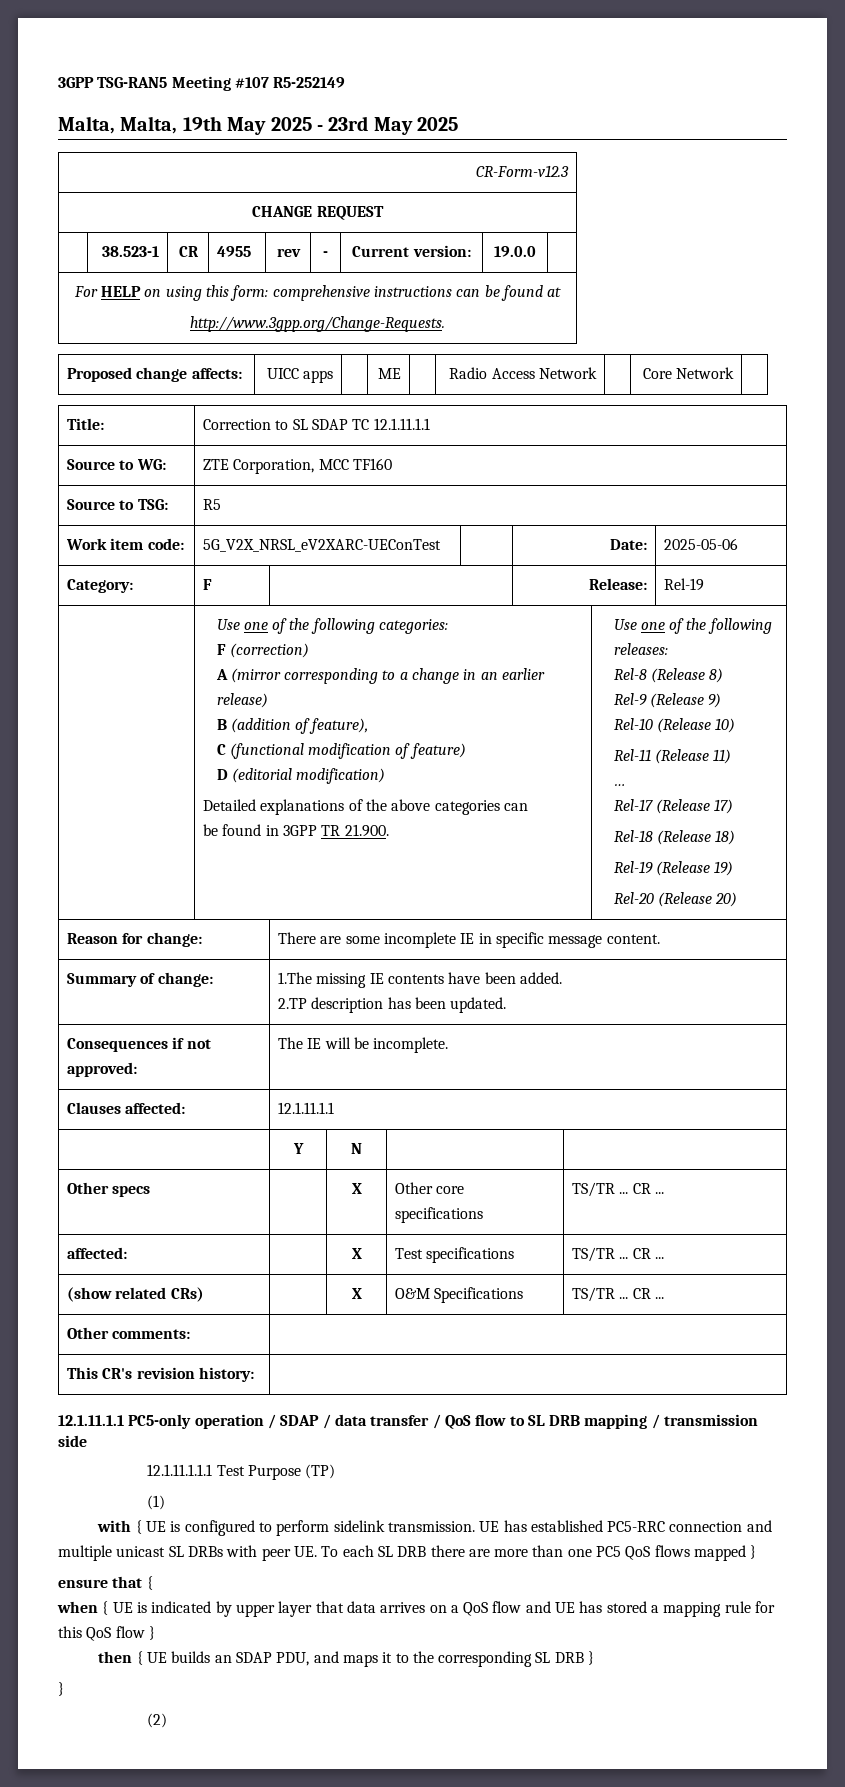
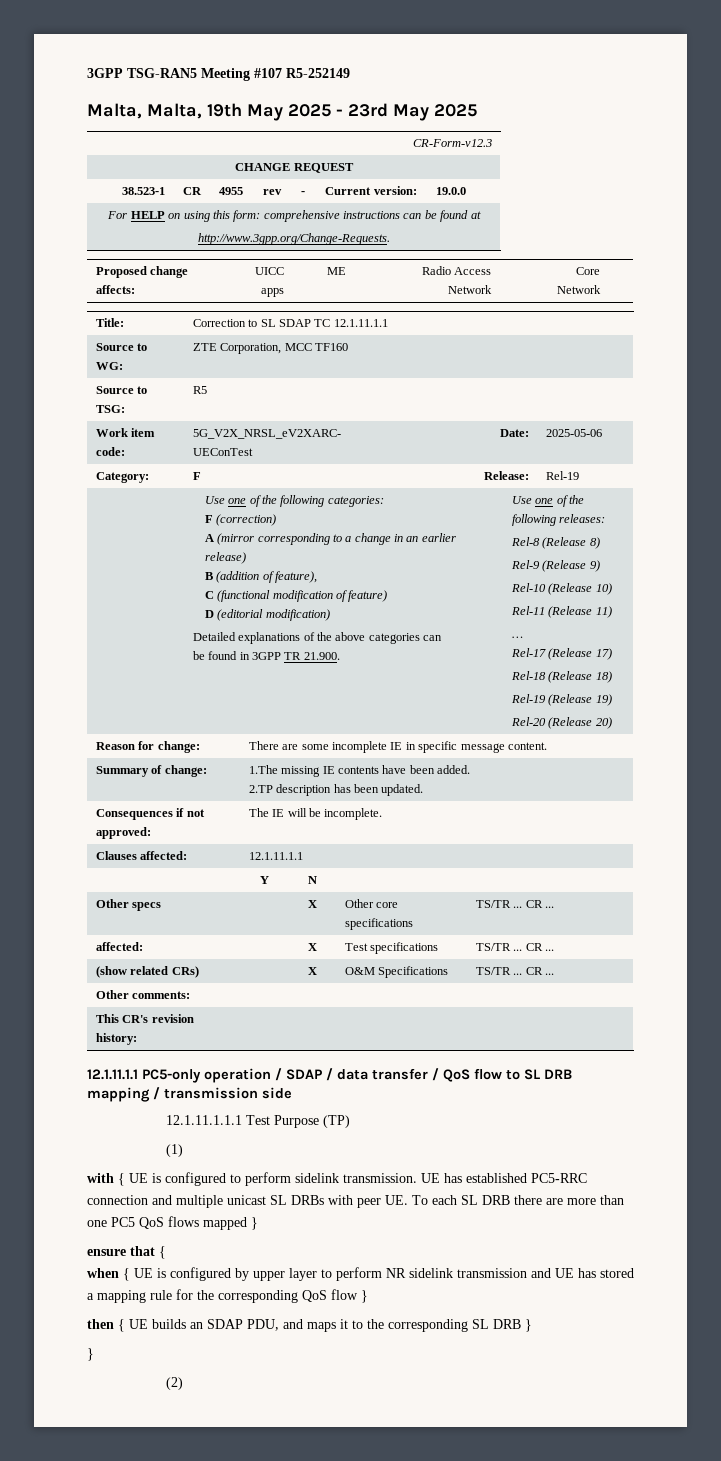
- when { UE is indicated by upper layer that data arrives on a QoS flow and UE has stored a mapping rule for this QoS flow }
+ when { UE is configured by upper layer to perform NR sidelink transmission and UE has stored a mapping rule for the corresponding QoS flow }

